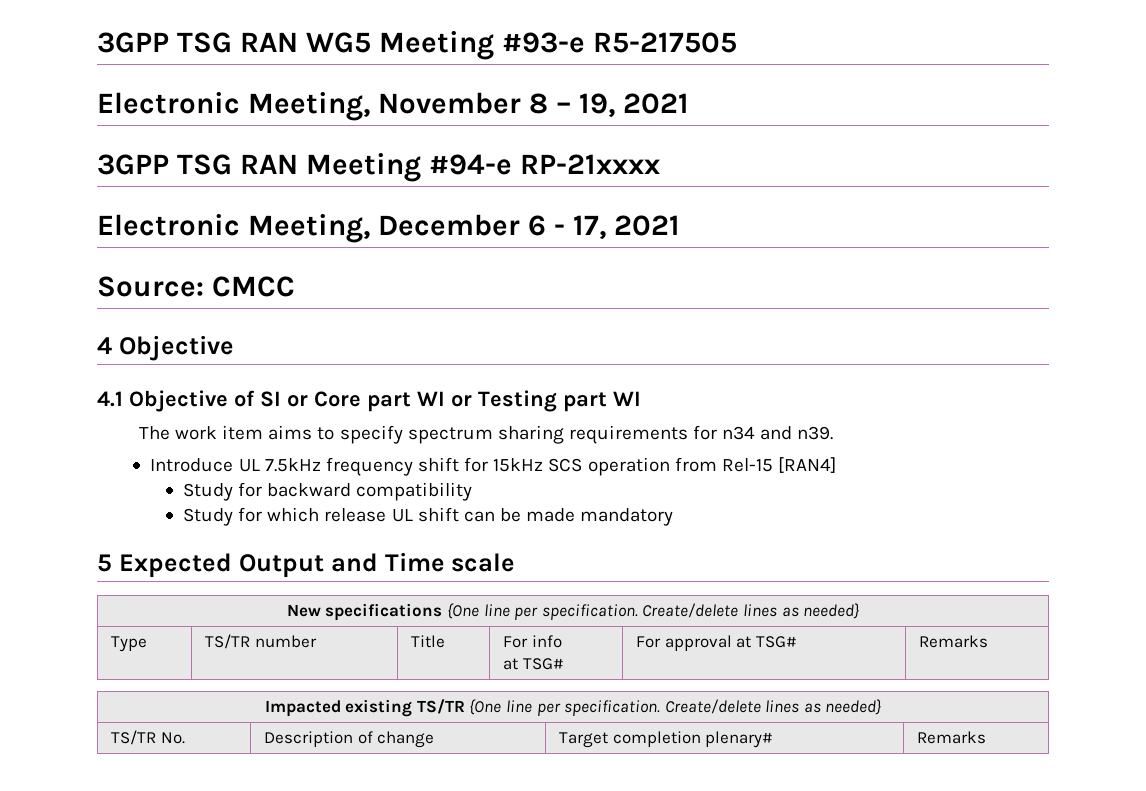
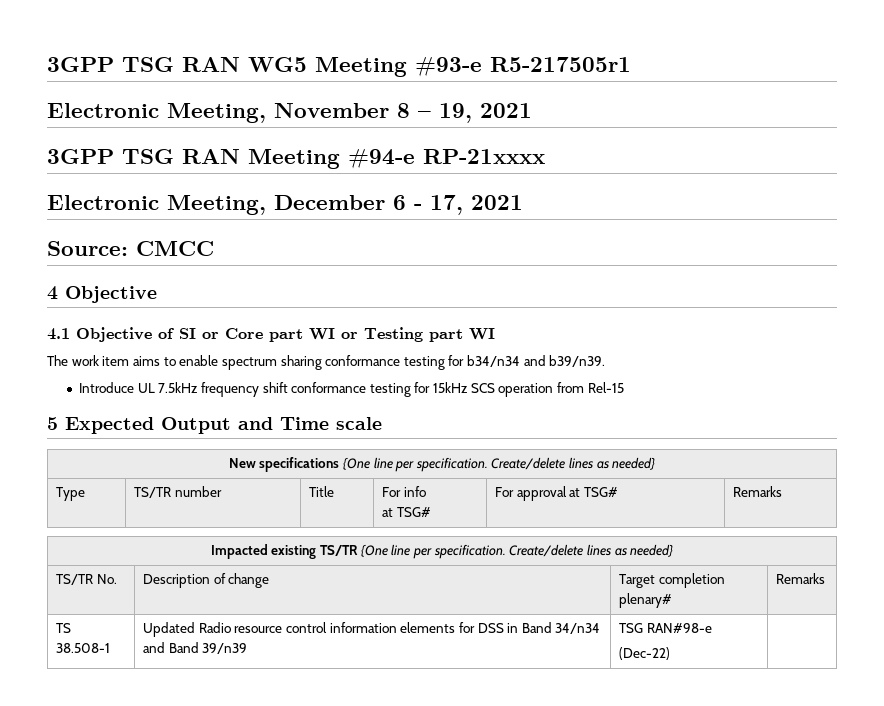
- 3GPP TSG RAN WG5 Meeting #93-e R5-217505
+ 3GPP TSG RAN WG5 Meeting #93-e R5-217505r1
- The work item aims to specify spectrum sharing requirements for n34 and n39.
+ The work item aims to enable spectrum sharing conformance testing for b34/n34 and b39/n39.
- Introduce UL 7.5kHz frequency shift for 15kHz SCS operation from Rel-15 [RAN4]
- Study for backward compatibility
- Study for which release UL shift can be made mandatory
+ Introduce UL 7.5kHz frequency shift conformance testing for 15kHz SCS operation from Rel-15
+ TS 38.508-1 | Updated Radio resource control information elements for DSS in Band 34/n34 and Band 39/n39 | TSG RAN#98-e
+ (Dec-22) |

